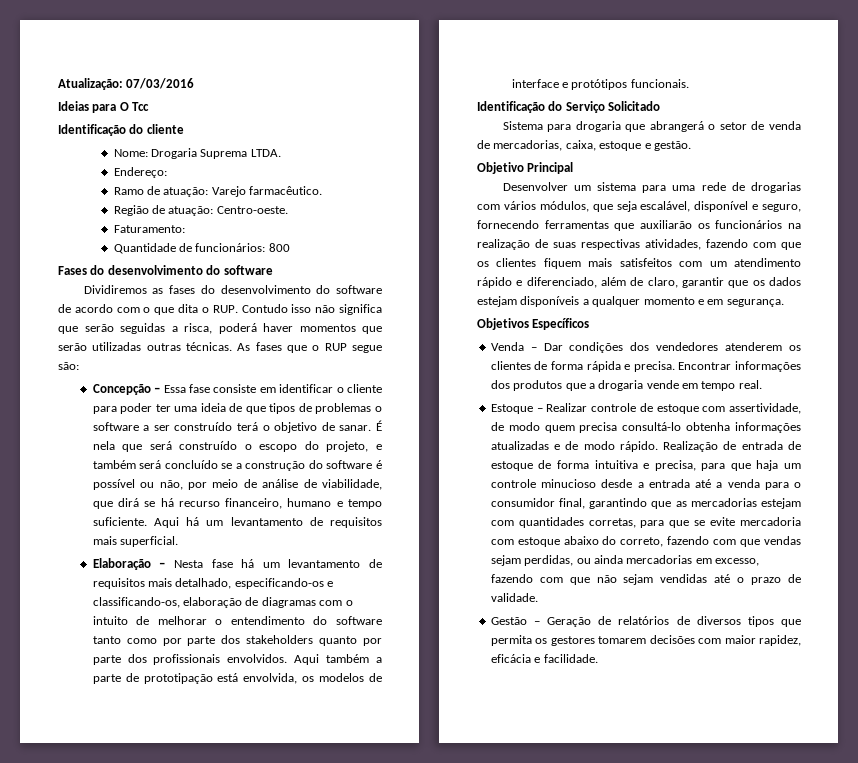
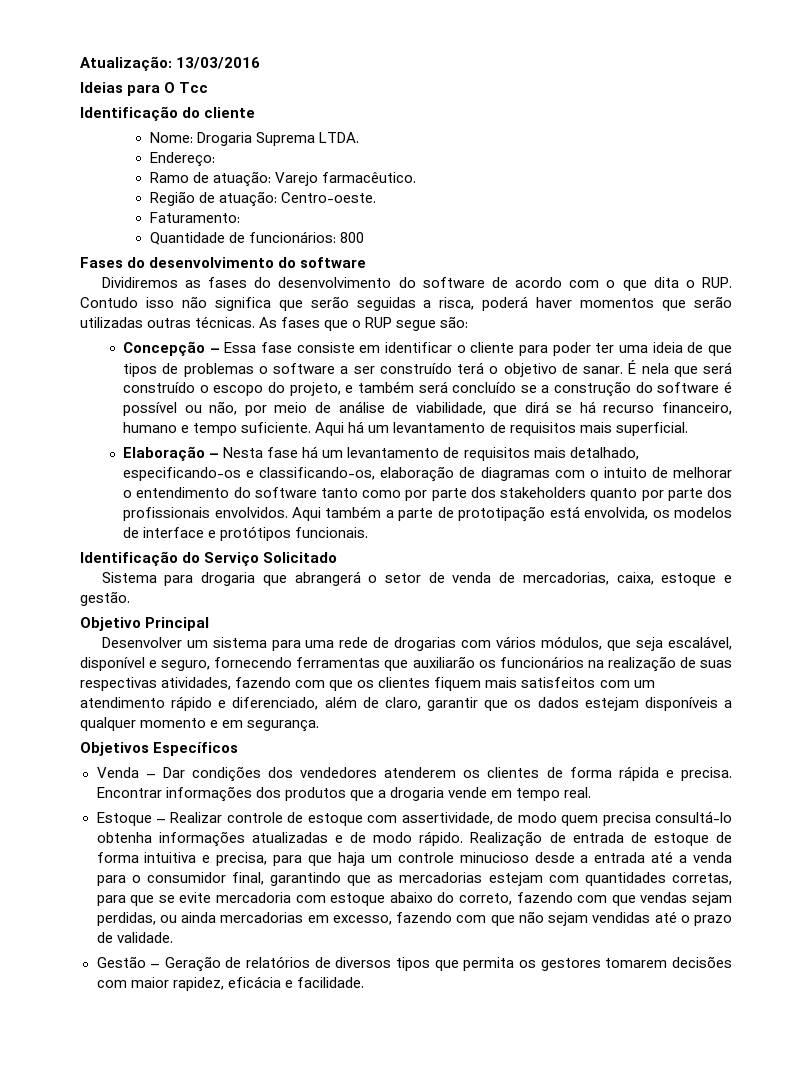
- Atualização: 07/03/2016
+ Atualização: 13/03/2016

